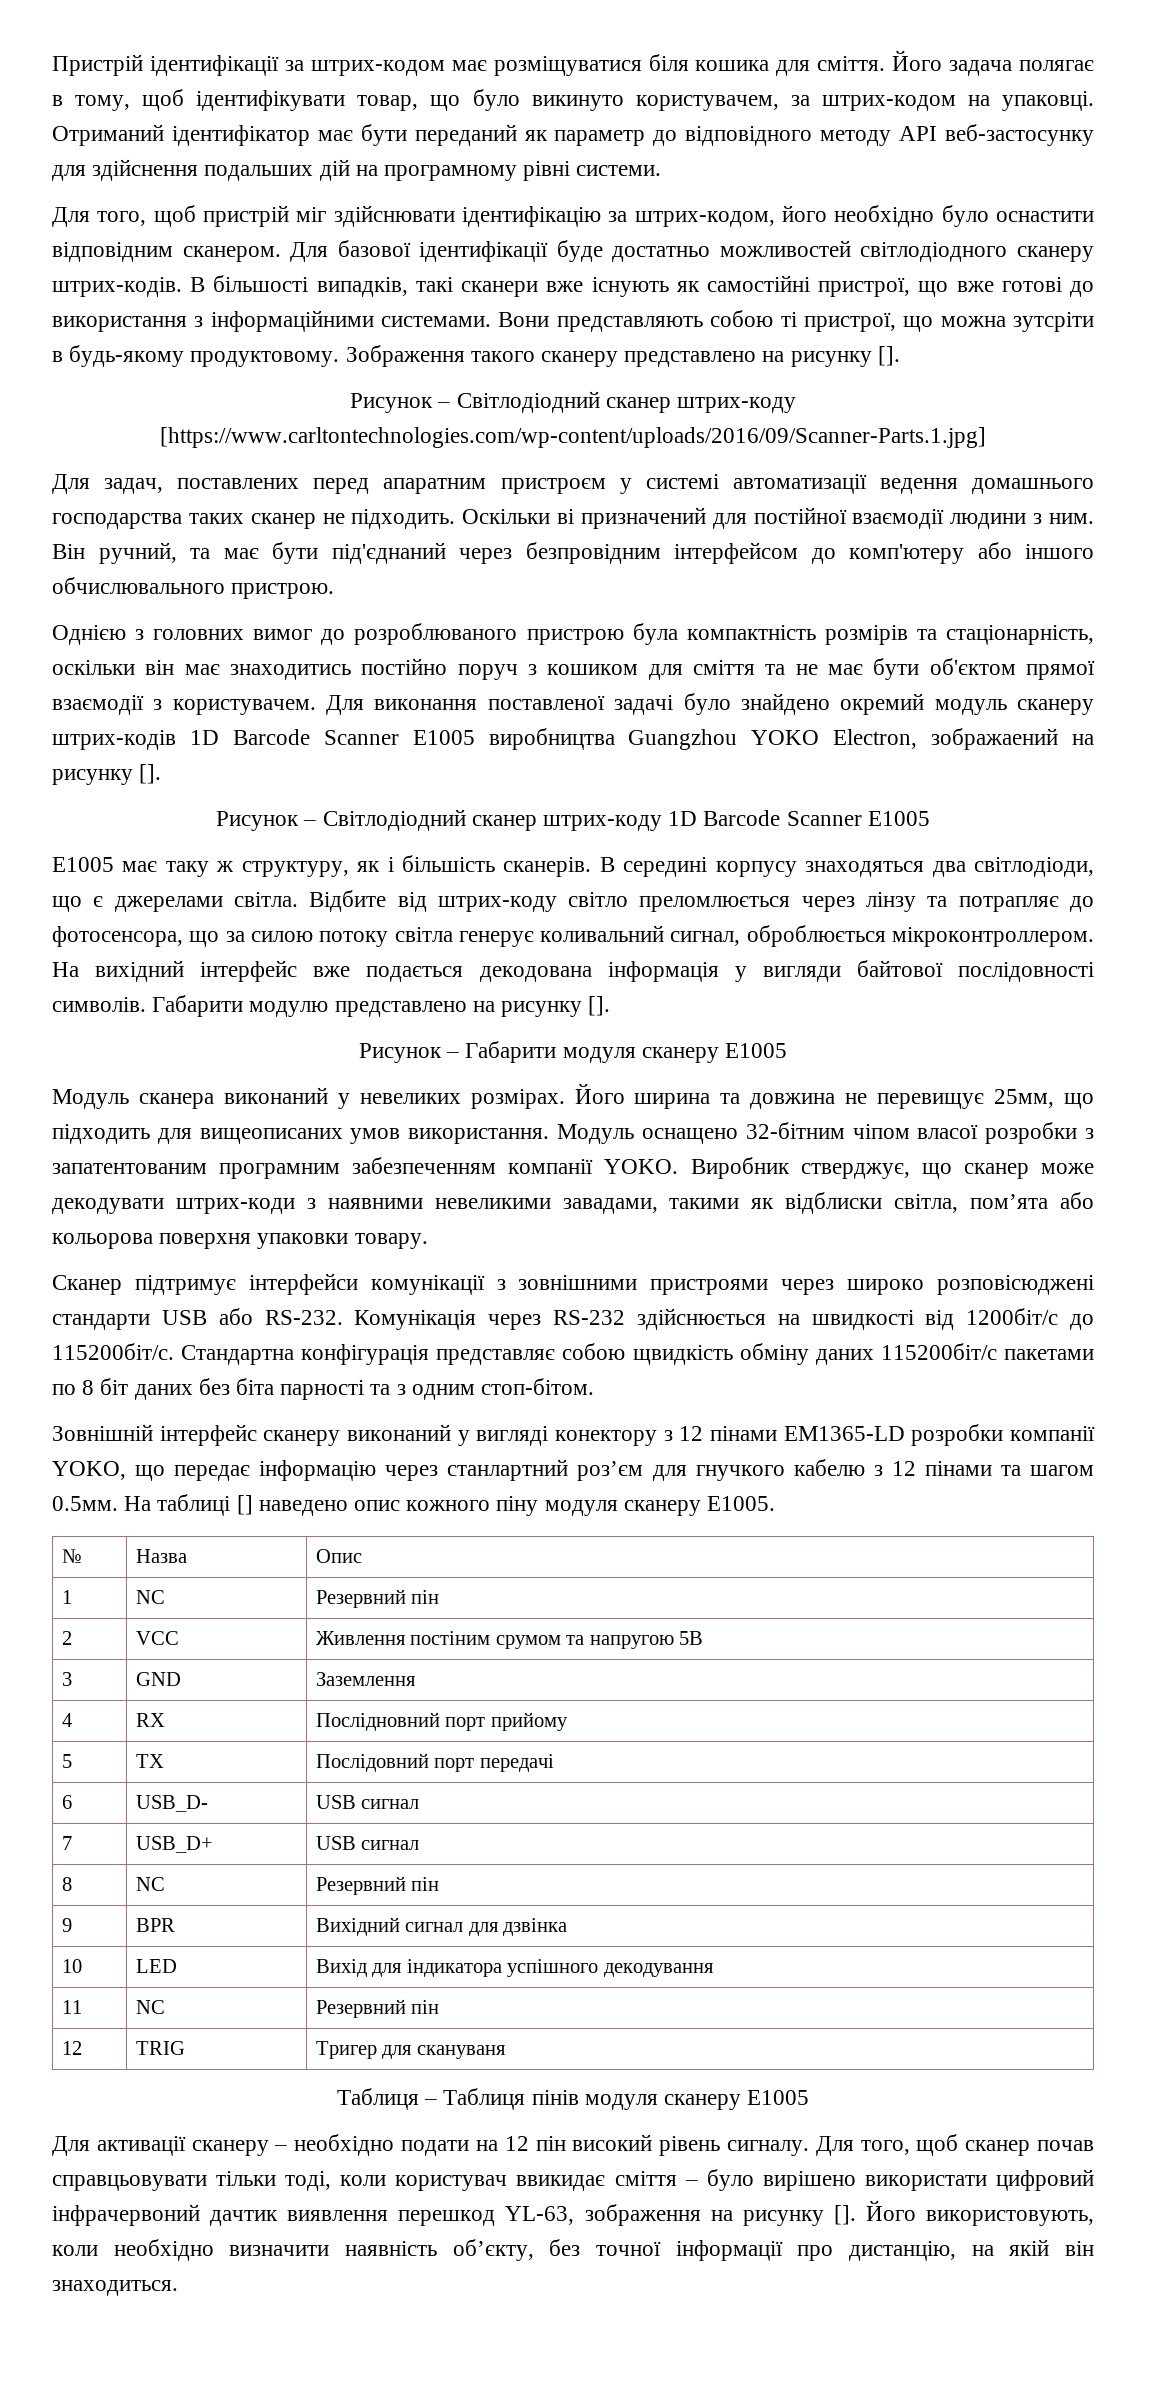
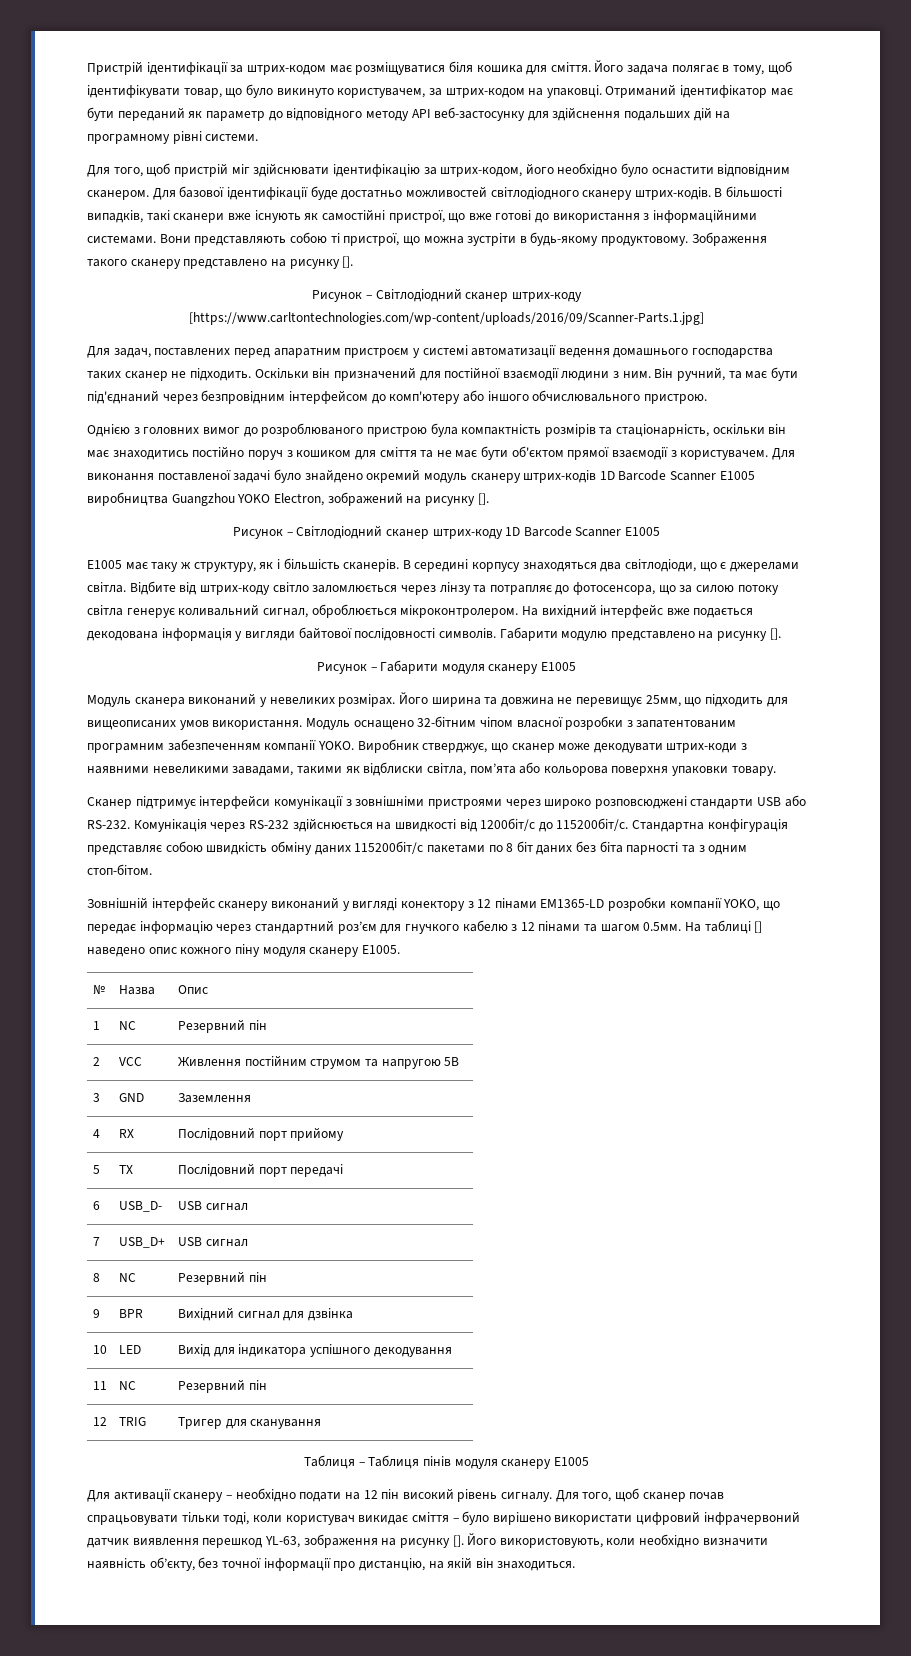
- Вони представляють собою ті пристрої, що можна зутсріти в будь-якому продуктовому.
+ Вони представляють собою ті пристрої, що можна зустріти в будь-якому продуктовому.
- Оскільки ві призначений для постійної взаємодії людини з ним.
+ Оскільки він призначений для постійної взаємодії людини з ним.
- Для виконання поставленої задачі було знайдено окремий модуль сканеру штрих-кодів 1D Barcode Scanner E1005 виробництва Guangzhou YOKO Electron, зображаений на рисунку [].
+ Для виконання поставленої задачі було знайдено окремий модуль сканеру штрих-кодів 1D Barcode Scanner E1005 виробництва Guangzhou YOKO Electron, зображений на рисунку [].
- Відбите від штрих-коду світло преломлюється через лінзу та потрапляє до фотосенсора, що за силою потоку світла генерує коливальний сигнал, оброблюється мікроконтроллером.
+ Відбите від штрих-коду світло заломлюється через лінзу та потрапляє до фотосенсора, що за силою потоку світла генерує коливальний сигнал, оброблюється мікроконтролером.
- Модуль оснащено 32-бітним чіпом власої розробки з запатентованим програмним забезпеченням компанії YOKO.
+ Модуль оснащено 32-бітним чіпом власної розробки з запатентованим програмним забезпеченням компанії YOKO.
- Сканер підтримує інтерфейси комунікації з зовнішними пристроями через широко розповісюджені стандарти USB або RS-232.
+ Сканер підтримує інтерфейси комунікації з зовнішніми пристроями через широко розповсюджені стандарти USB або RS-232.
- Стандартна конфігурація представляє собою щвидкість обміну даних 115200біт/с пакетами по 8 біт даних без біта парності та з одним стоп-бітом.
+ Стандартна конфігурація представляє собою швидкість обміну даних 115200біт/с пакетами по 8 біт даних без біта парності та з одним стоп-бітом.
- Зовнішній інтерфейс сканеру виконаний у вигляді конектору з 12 пінами EM1365-LD розробки компанії YOKO, що передає інформацію через станлартний роз’єм для гнучкого кабелю з 12 пінами та шагом 0.5мм. На таблиці [] наведено опис кожного піну модуля сканеру E1005.
+ Зовнішній інтерфейс сканеру виконаний у вигляді конектору з 12 пінами EM1365-LD розробки компанії YOKO, що передає інформацію через стандартний роз’єм для гнучкого кабелю з 12 пінами та шагом 0.5мм. На таблиці [] наведено опис кожного піну модуля сканеру E1005.
- 2 | VCC | Живлення постіним срумом та напругою 5В
+ 2 | VCC | Живлення постійним струмом та напругою 5В
- 4 | RX | Послідновний порт прийому
+ 4 | RX | Послідовний порт прийому
- 12 | TRIG | Тригер для скануваня
+ 12 | TRIG | Тригер для сканування
- Для того, щоб сканер почав справцьовувати тільки тоді, коли користувач ввикидає сміття – було вирішено використати цифровий інфрачервоний дачтик виявлення перешкод YL-63, зображення на рисунку [].
+ Для того, щоб сканер почав спрацьовувати тільки тоді, коли користувач викидає сміття – було вирішено використати цифровий інфрачервоний датчик виявлення перешкод YL-63, зображення на рисунку [].

